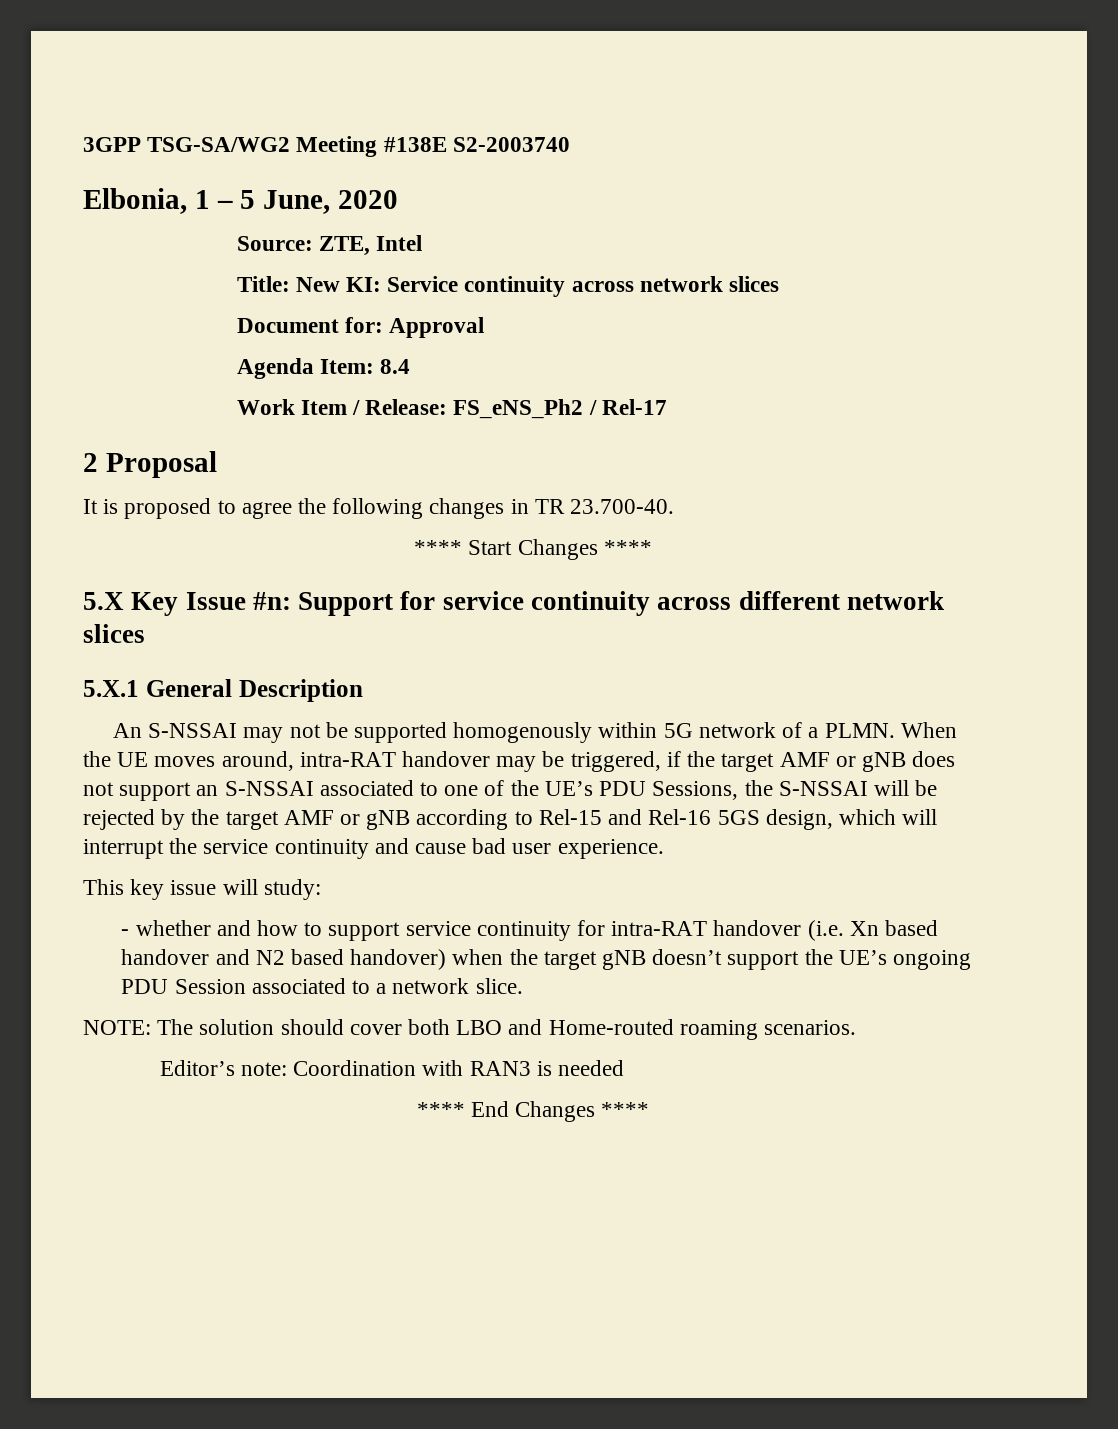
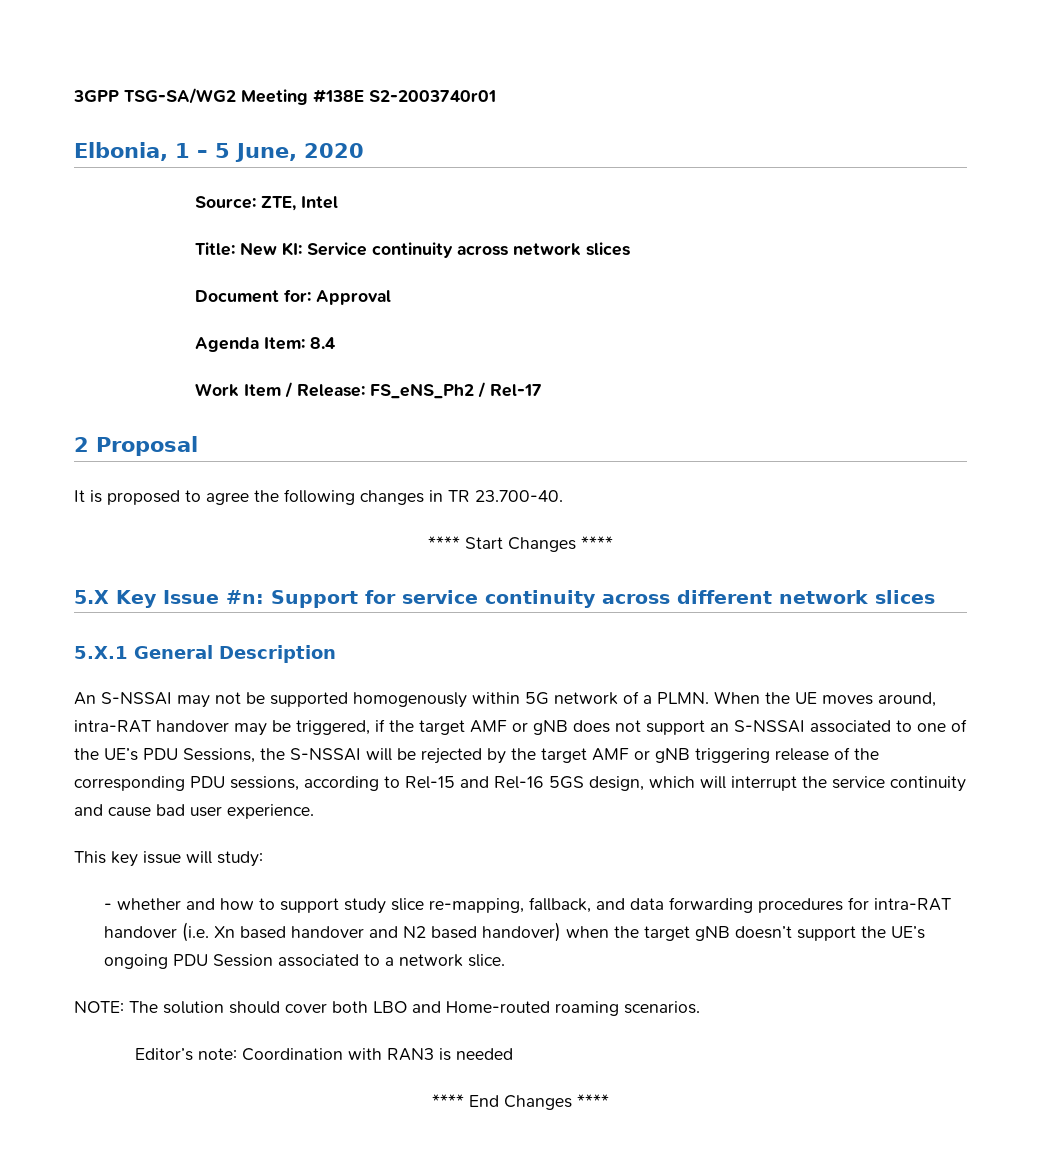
- 3GPP TSG-SA/WG2 Meeting #138E S2-2003740
+ 3GPP TSG-SA/WG2 Meeting #138E S2-2003740r01
- When the UE moves around, intra-RAT handover may be triggered, if the target AMF or gNB does not support an S-NSSAI associated to one of the UE’s PDU Sessions, the S-NSSAI will be rejected by the target AMF or gNB according to Rel-15 and Rel-16 5GS design, which will interrupt the service continuity and cause bad user experience.
+ When the UE moves around, intra-RAT handover may be triggered, if the target AMF or gNB does not support an S-NSSAI associated to one of the UE’s PDU Sessions, the S-NSSAI will be rejected by the target AMF or gNB triggering release of the corresponding PDU sessions, according to Rel-15 and Rel-16 5GS design, which will interrupt the service continuity and cause bad user experience.
- - whether and how to support service continuity for intra-RAT handover (i.e. Xn based handover and N2 based handover) when the target gNB doesn’t support the UE’s ongoing PDU Session associated to a network slice.
+ - whether and how to support study slice re-mapping, fallback, and data forwarding procedures for intra-RAT handover (i.e. Xn based handover and N2 based handover) when the target gNB doesn’t support the UE’s ongoing PDU Session associated to a network slice.

